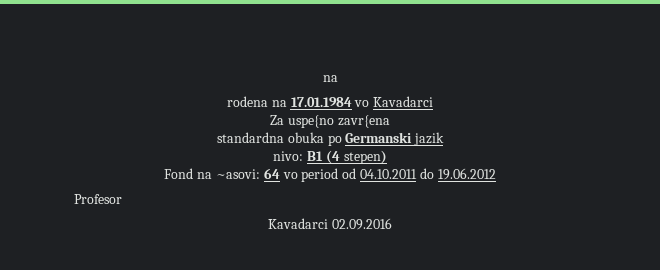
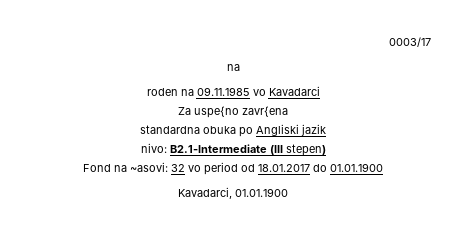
+ 0003/17
- rodena na 17.01.1984 vo Kavadarci
+ roden na 09.11.1985 vo Kavadarci
- standardna obuka po Germanski jazik
+ standardna obuka po Angliski jazik
- nivo: B1 (4 stepen)
+ nivo: B2.1-Intermediate (III stepen)
- Fond na ~asovi: 64 vo period od 04.10.2011 do 19.06.2012
- Profesor
- Kavadarci 02.09.2016
+ Fond na ~asovi: 32 vo period od 18.01.2017 do 01.01.1900
+ Kavadarci, 01.01.1900

